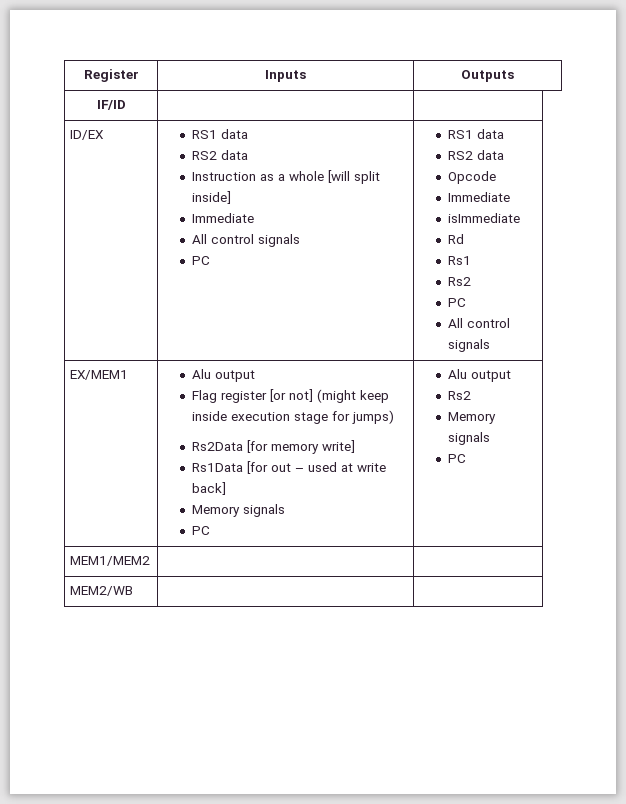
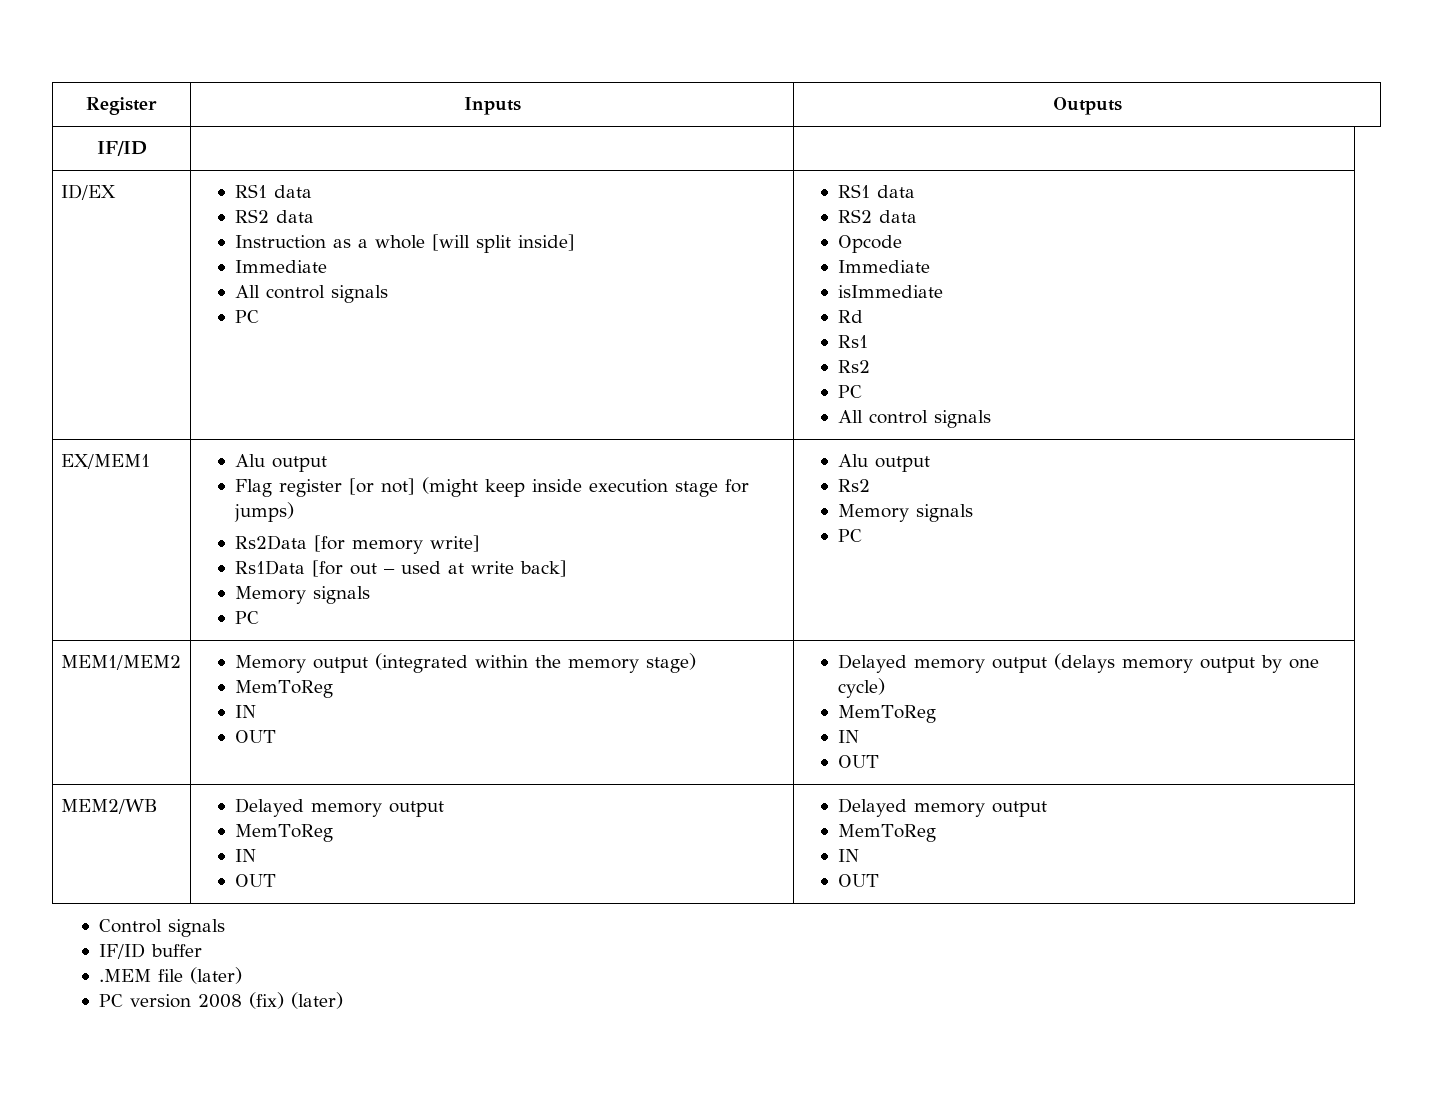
- MEM1/MEM2 | |
- MEM2/WB | |
+ MEM1/MEM2 | Memory output (integrated within the memory stage)
+ MemToReg
+ IN
+ OUT | Delayed memory output (delays memory output by one cycle)
+ MemToReg
+ IN
+ OUT
+ MEM2/WB | Delayed memory output
+ MemToReg
+ IN
+ OUT | Delayed memory output
+ MemToReg
+ IN
+ OUT
+ Control signals
+ IF/ID buffer
+ .MEM file (later)
+ PC version 2008 (fix) (later)

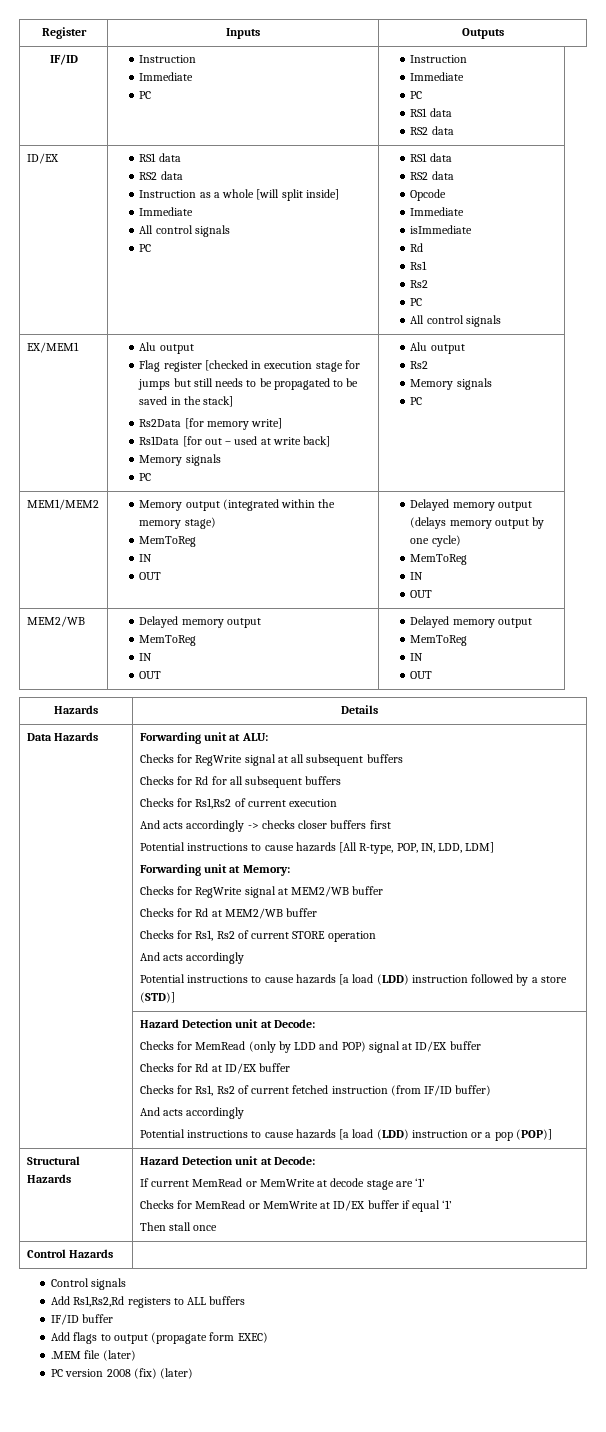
- IF/ID | |
+ IF/ID | Instruction
+ Immediate
+ PC | Instruction
+ Immediate
+ PC
+ RS1 data
+ RS2 data
- Flag register [or not] (might keep inside execution stage for jumps)
+ Flag register [checked in execution stage for jumps but still needs to be propagated to be saved in the stack]
+ Hazards | Details
+ Data Hazards | Forwarding unit at ALU:
+ Checks for RegWrite signal at all subsequent buffers
+ Checks for Rd for all subsequent buffers
+ Checks for Rs1,Rs2 of current execution
+ And acts accordingly -> checks closer buffers first
+ Potential instructions to cause hazards [All R-type, POP, IN, LDD, LDM]
+ Forwarding unit at Memory:
+ Checks for RegWrite signal at MEM2/WB buffer
+ Checks for Rd at MEM2/WB buffer
+ Checks for Rs1, Rs2 of current STORE operation
+ And acts accordingly
+ Potential instructions to cause hazards [a load (LDD) instruction followed by a store (STD)]
+ | Hazard Detection unit at Decode:
+ Checks for MemRead (only by LDD and POP) signal at ID/EX buffer
+ Checks for Rd at ID/EX buffer
+ Checks for Rs1, Rs2 of current fetched instruction (from IF/ID buffer)
+ And acts accordingly
+ Potential instructions to cause hazards [a load (LDD) instruction or a pop (POP)]
+ Structural Hazards | Hazard Detection unit at Decode:
+ If current MemRead or MemWrite at decode stage are ‘1’
+ Checks for MemRead or MemWrite at ID/EX buffer if equal ‘1’
+ Then stall once
+ Control Hazards |
  Control signals
+ Add Rs1,Rs2,Rd registers to ALL buffers
  IF/ID buffer
+ Add flags to output (propagate form EXEC)

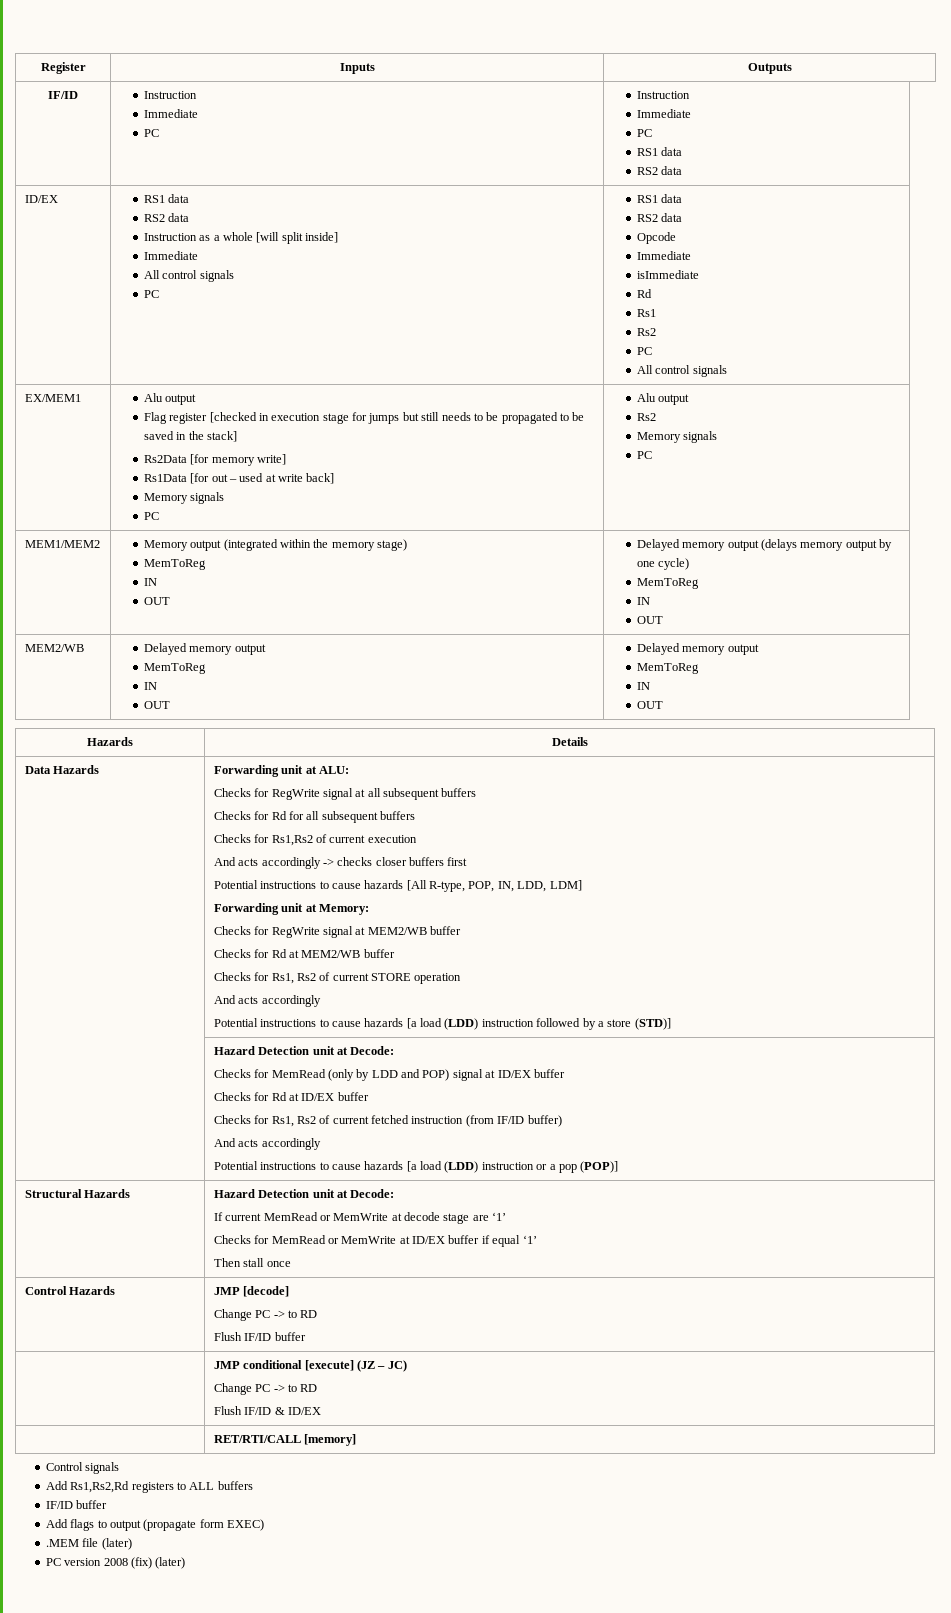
- Control Hazards |
+ Control Hazards | JMP [decode]
+ Change PC -> to RD
+ Flush IF/ID buffer
+ | JMP conditional [execute] (JZ – JC)
+ Change PC -> to RD
+ Flush IF/ID & ID/EX
+ | RET/RTI/CALL [memory]

